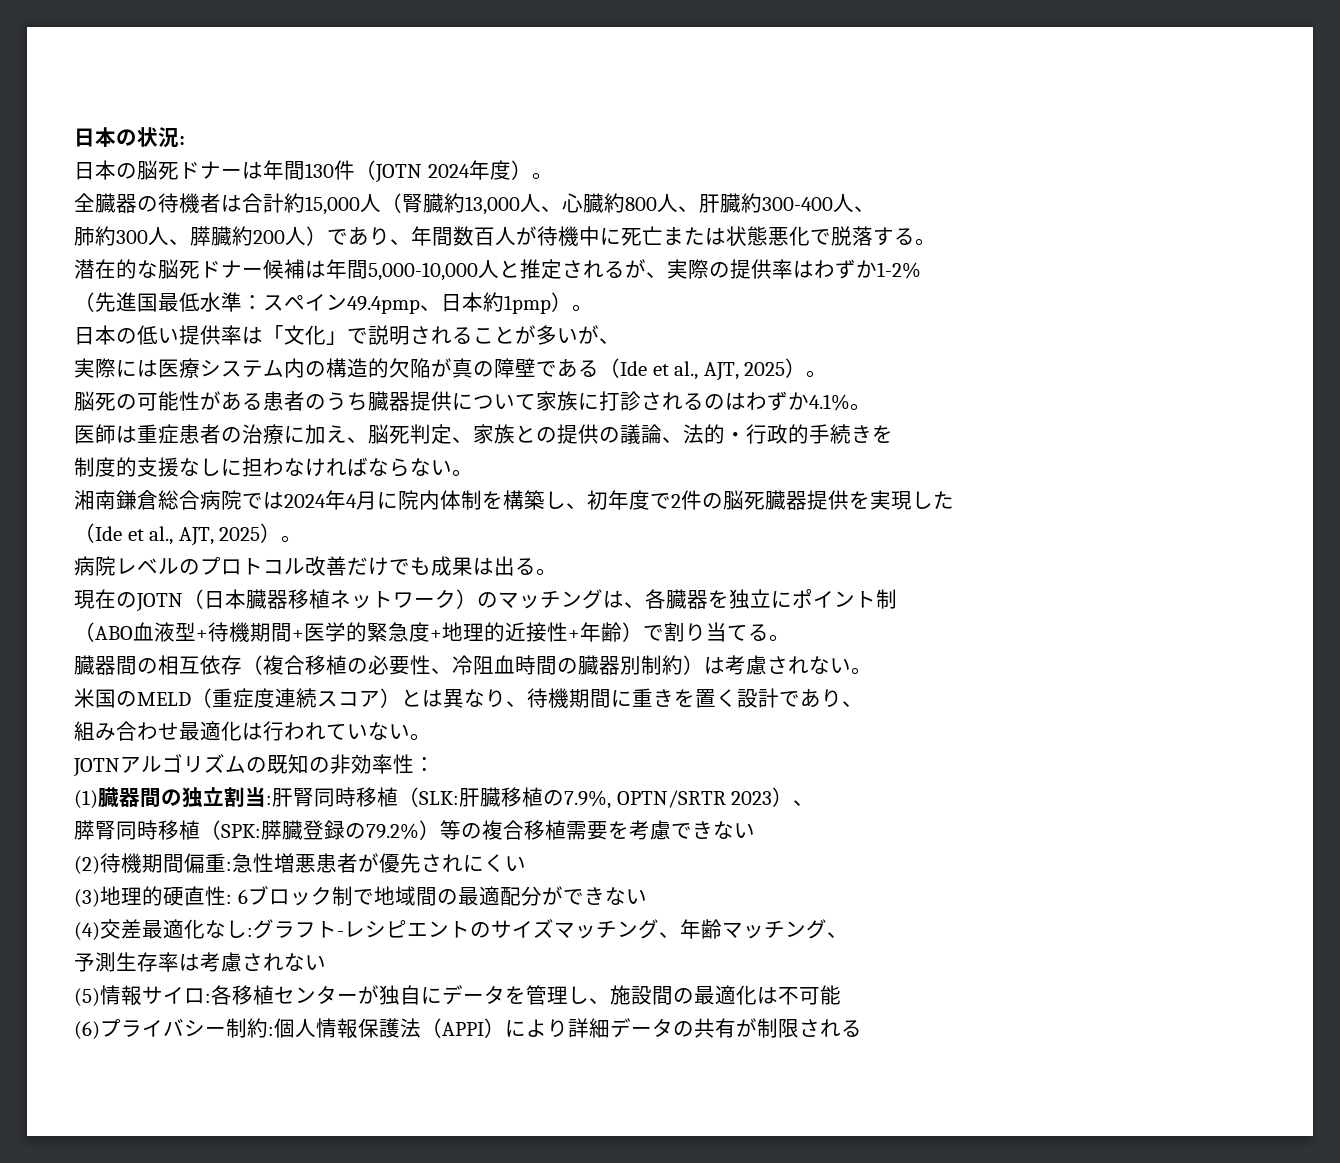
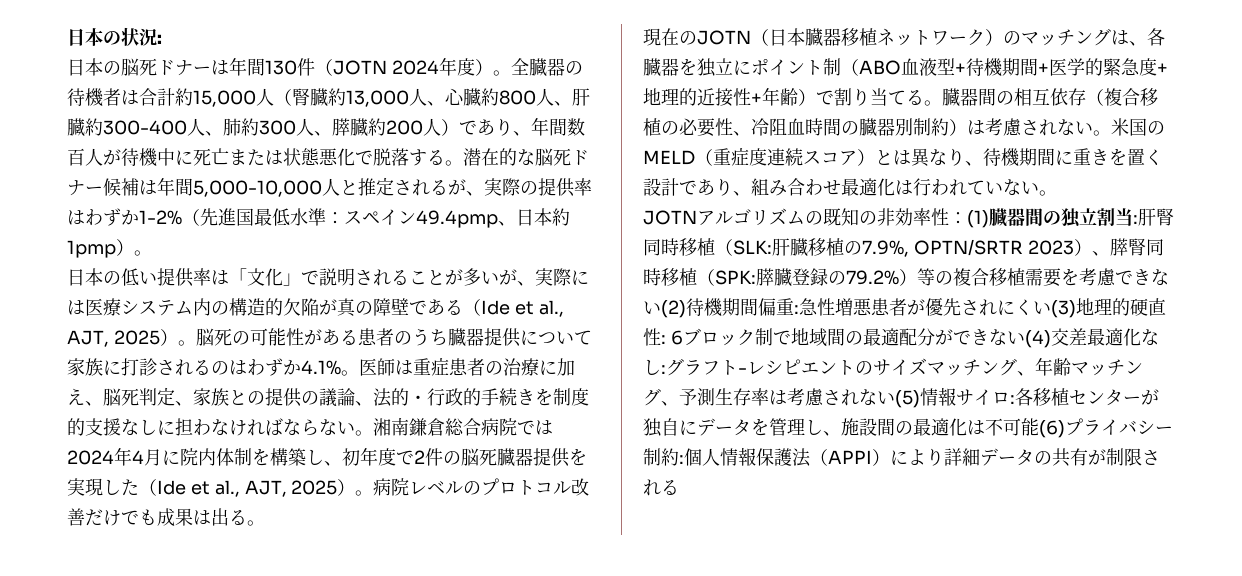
- 日本の脳死ドナーは年間130件（JOTN 2024年度）。
- 全臓器の待機者は合計約15,000人（腎臓約13,000人、心臓約800人、肝臓約300-400人、
- 肺約300人、膵臓約200人）であり、年間数百人が待機中に死亡または状態悪化で脱落する。
- 潜在的な脳死ドナー候補は年間5,000-10,000人と推定されるが、実際の提供率はわずか1-2%
- （先進国最低水準：
+ 日本の脳死ドナーは年間130件（JOTN 2024年度）。全臓器の待機者は合計約15,000人（腎臓約13,000人、心臓約800人、肝臓約300-400人、肺約300人、膵臓約200人）であり、年間数百人が待機中に死亡または状態悪化で脱落する。潜在的な脳死ドナー候補は年間5,000-10,000人と推定されるが、実際の提供率はわずか1-2%（先進国最低水準：
- 日本の低い提供率は「文化」で説明されることが多いが、
- 実際には医療システム内の構造的欠陥が真の障壁である（Ide et al., AJT, 2025）。
- 脳死の可能性がある患者のうち臓器提供について家族に打診されるのはわずか4.1%。
- 医師は重症患者の治療に加え、脳死判定、家族との提供の議論、法的・行政的手続きを
- 制度的支援なしに担わなければならない。
- 湘南鎌倉総合病院では2024年4月に院内体制を構築し、初年度で2件の脳死臓器提供を実現した
- （Ide et al., AJT, 2025）。
- 病院レベルのプロトコル改善だけでも成果は出る。
+ 日本の低い提供率は「文化」で説明されることが多いが、実際には医療システム内の構造的欠陥が真の障壁である（Ide et al., AJT, 2025）。脳死の可能性がある患者のうち臓器提供について家族に打診されるのはわずか4.1%。医師は重症患者の治療に加え、脳死判定、家族との提供の議論、法的・行政的手続きを制度的支援なしに担わなければならない。湘南鎌倉総合病院では2024年4月に院内体制を構築し、初年度で2件の脳死臓器提供を実現した（Ide et al., AJT, 2025）。病院レベルのプロトコル改善だけでも成果は出る。
- 現在のJOTN（日本臓器移植ネットワーク）のマッチングは、各臓器を独立にポイント制
- （ABO血液型+待機期間+医学的緊急度+地理的近接性+年齢）で割り当てる。
- 臓器間の相互依存（複合移植の必要性、冷阻血時間の臓器別制約）は考慮されない。
- 米国のMELD（重症度連続スコア）とは異なり、待機期間に重きを置く設計であり、
- 組み合わせ最適化は行われていない。
+ 現在のJOTN（日本臓器移植ネットワーク）のマッチングは、各臓器を独立にポイント制（ABO血液型+待機期間+医学的緊急度+地理的近接性+年齢）で割り当てる。臓器間の相互依存（複合移植の必要性、冷阻血時間の臓器別制約）は考慮されない。米国のMELD（重症度連続スコア）とは異なり、待機期間に重きを置く設計であり、組み合わせ最適化は行われていない。
- JOTNアルゴリズムの既知の非効率性：
- (1)臓器間の独立割当:
+ JOTNアルゴリズムの既知の非効率性：(1)臓器間の独立割当:
- 肝臓移植の7.9%, OPTN/SRTR 2023）、
- 膵腎同時移植（SPK:
+ 肝臓移植の7.9%, OPTN/SRTR 2023）、膵腎同時移植（SPK:
- 膵臓登録の79.2%）等の複合移植需要を考慮できない
- (2)待機期間偏重:
+ 膵臓登録の79.2%）等の複合移植需要を考慮できない(2)待機期間偏重:
- 急性増悪患者が優先されにくい
- (3)地理的硬直性:
+ 急性増悪患者が優先されにくい(3)地理的硬直性:
- 6ブロック制で地域間の最適配分ができない
- (4)交差最適化なし:
+ 6ブロック制で地域間の最適配分ができない(4)交差最適化なし:
- グラフト-レシピエントのサイズマッチング、年齢マッチング、
- 予測生存率は考慮されない
- (5)情報サイロ:
+ グラフト-レシピエントのサイズマッチング、年齢マッチング、予測生存率は考慮されない(5)情報サイロ:
- 各移植センターが独自にデータを管理し、施設間の最適化は不可能
- (6)プライバシー制約:
+ 各移植センターが独自にデータを管理し、施設間の最適化は不可能(6)プライバシー制約:

